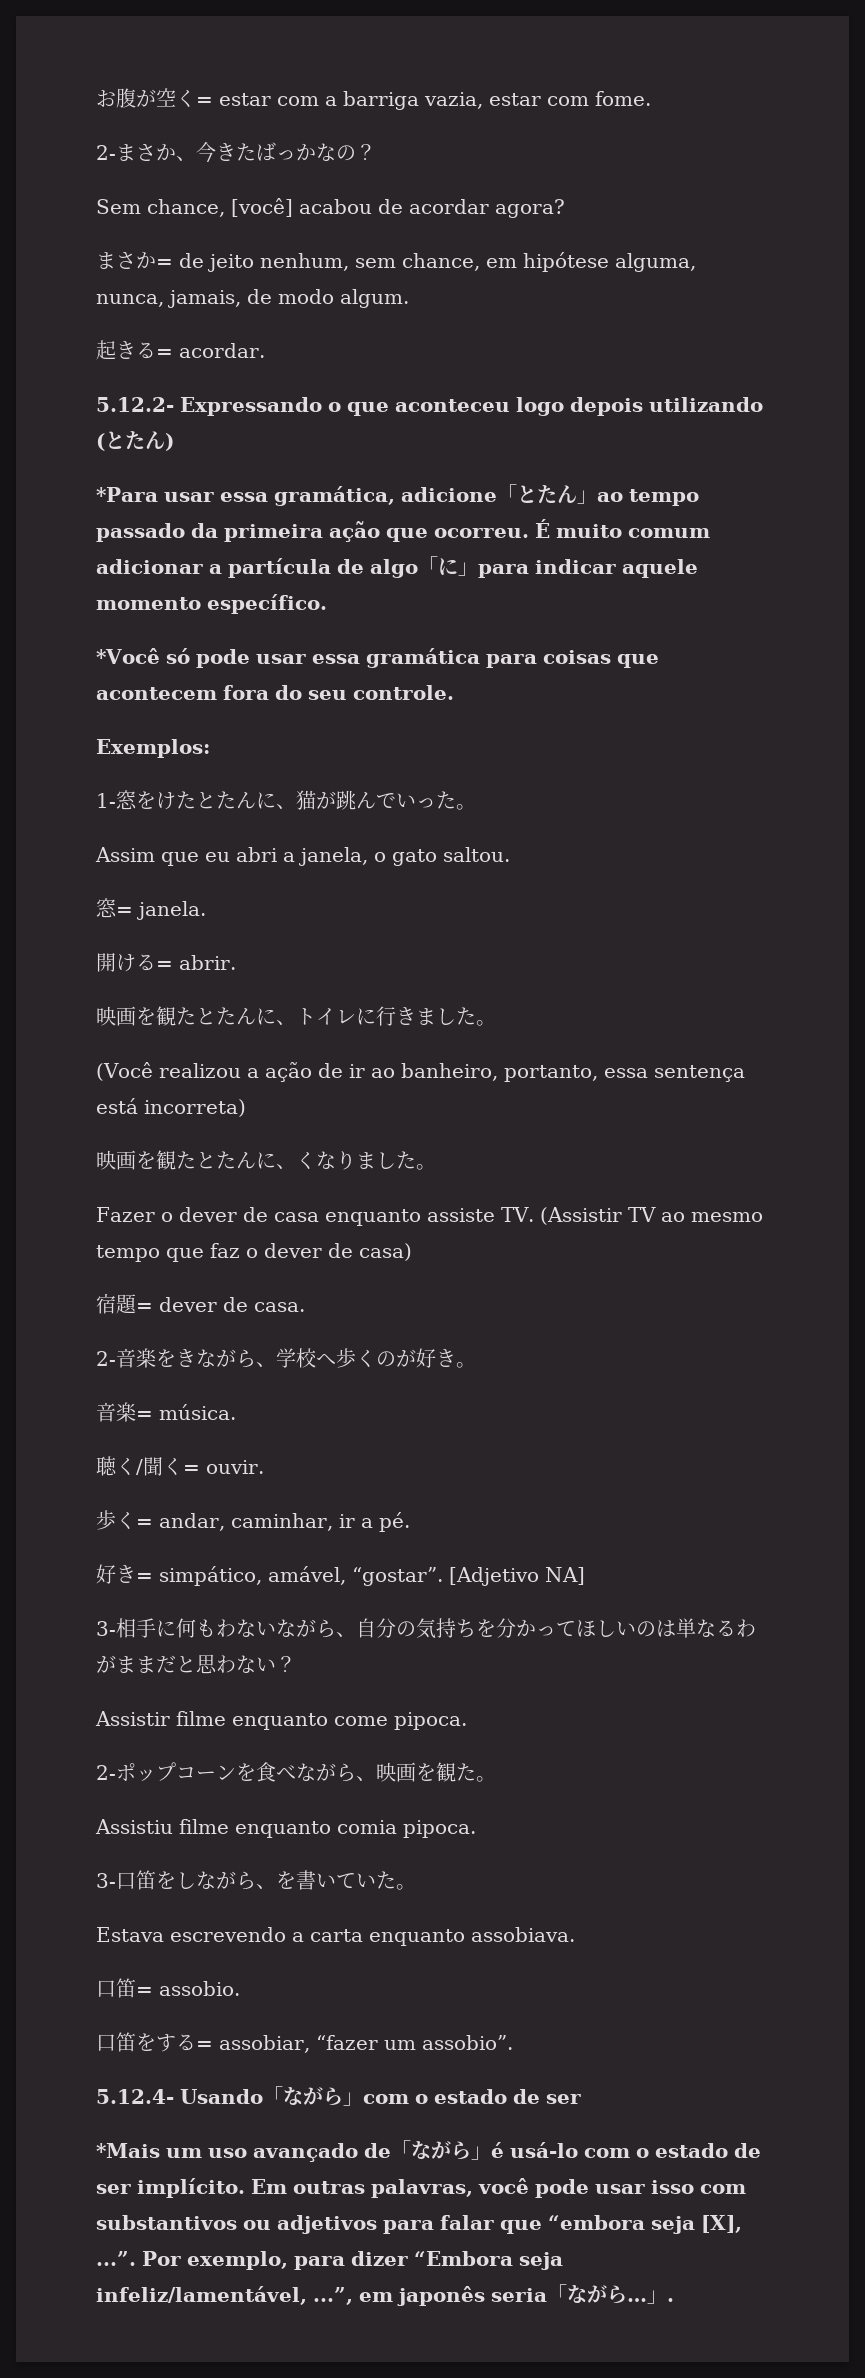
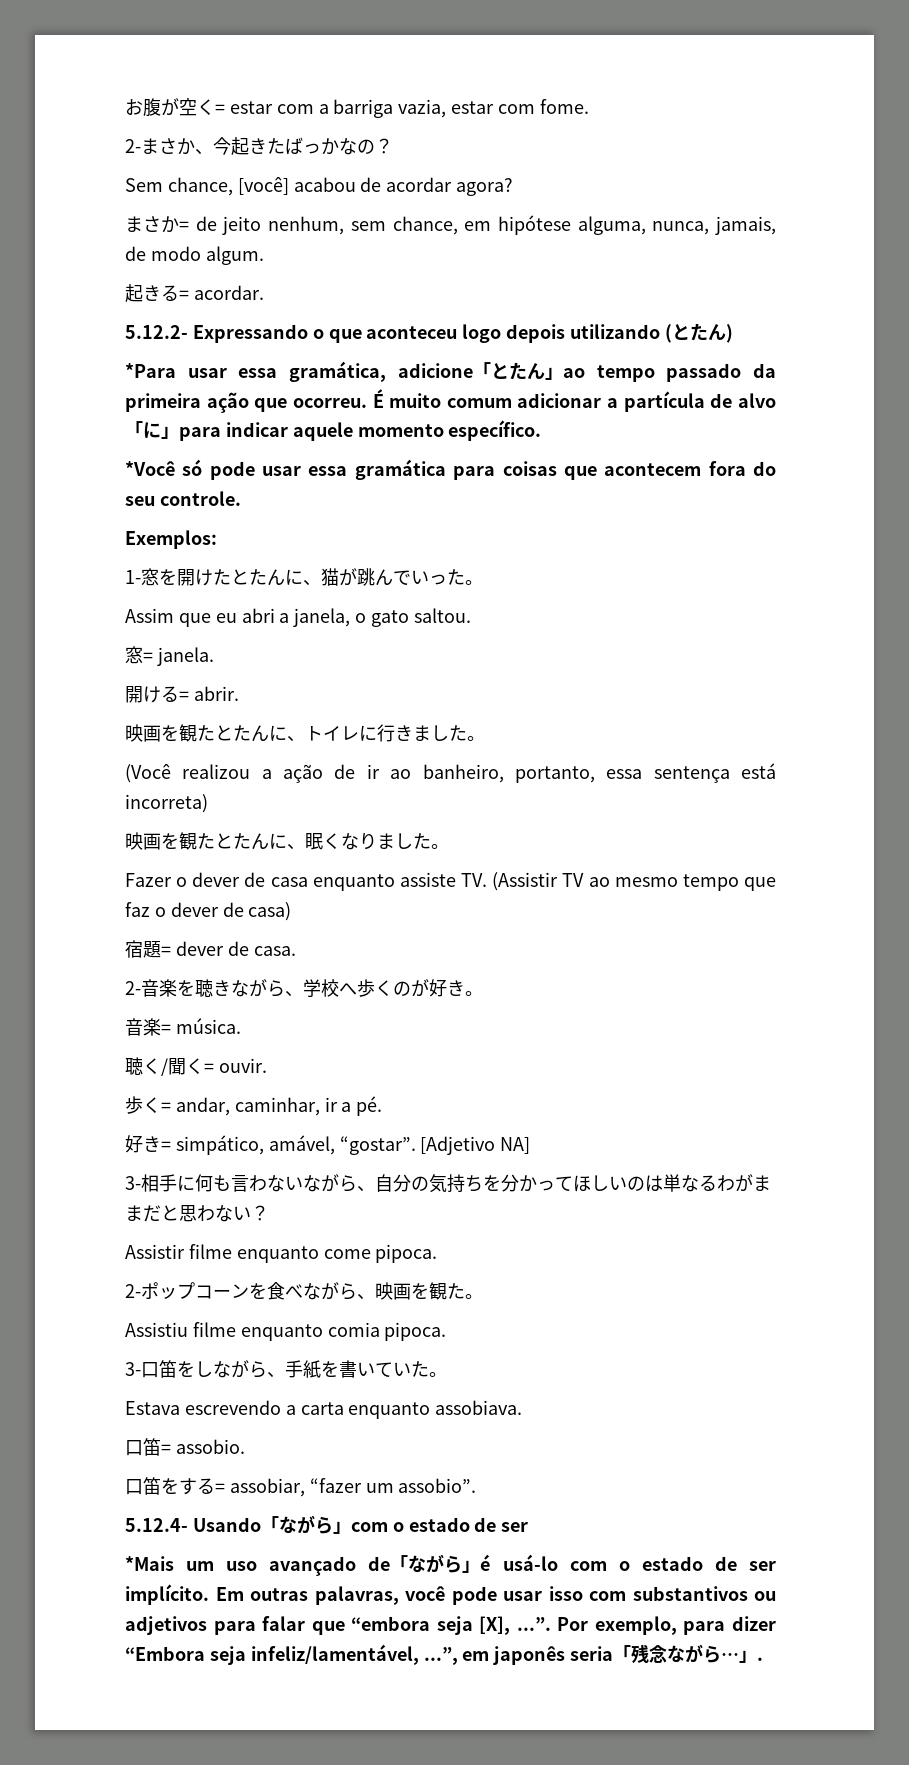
- 2-まさか、今きたばっかなの？
+ 2-まさか、今起きたばっかなの？
- É muito comum adicionar a partícula de algo「に」para indicar aquele momento específico.
+ É muito comum adicionar a partícula de alvo「に」para indicar aquele momento específico.
- 1-窓をけたとたんに、猫が跳んでいった。
+ 1-窓を開けたとたんに、猫が跳んでいった。
- 映画を観たとたんに、くなりました。
+ 映画を観たとたんに、眠くなりました。
- 2-音楽をきながら、学校へ歩くのが好き。
+ 2-音楽を聴きながら、学校へ歩くのが好き。
- 3-相手に何もわないながら、自分の気持ちを分かってほしいのは単なるわがままだと思わない？
+ 3-相手に何も言わないながら、自分の気持ちを分かってほしいのは単なるわがままだと思わない？
- 3-口笛をしながら、を書いていた。
+ 3-口笛をしながら、手紙を書いていた。
- Em outras palavras, você pode usar isso com substantivos ou adjetivos para falar que “embora seja [X], ...”. Por exemplo, para dizer “Embora seja infeliz/lamentável, ...”, em japonês seria「ながら…」.
+ Em outras palavras, você pode usar isso com substantivos ou adjetivos para falar que “embora seja [X], ...”. Por exemplo, para dizer “Embora seja infeliz/lamentável, ...”, em japonês seria「残念ながら…」.

